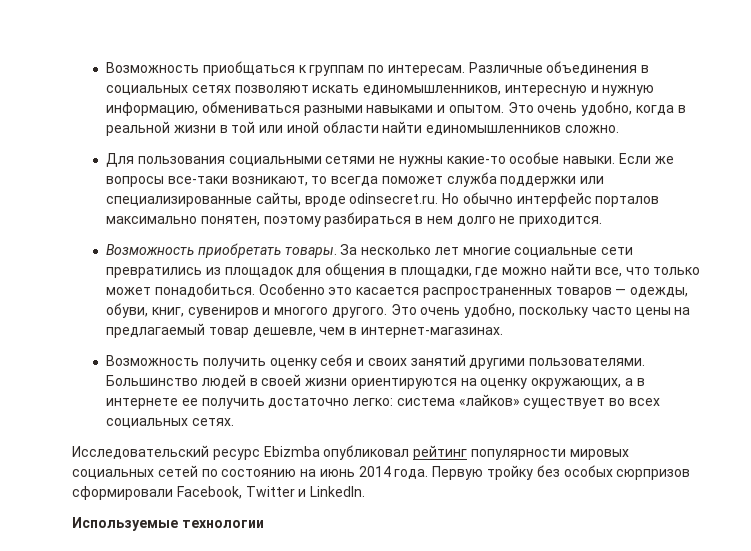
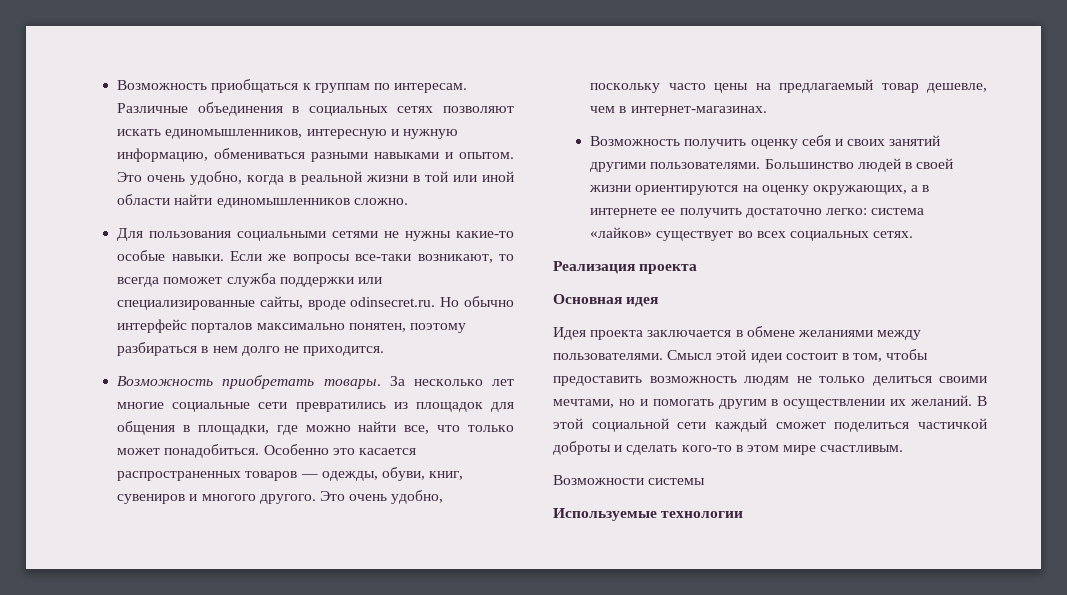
- Исследовательский ресурс Ebizmba опубликовал рейтинг популярности мировых социальных сетей по состоянию на июнь 2014 года. Первую тройку без особых сюрпризов сформировали Facebook, Twitter и LinkedIn.
+ Реализация проекта
+ Основная идея
+ Идея проекта заключается в обмене желаниями между пользователями. Смысл этой идеи состоит в том, чтобы предоставить возможность людям не только делиться своими мечтами, но и помогать другим в осуществлении их желаний. В этой социальной сети каждый сможет поделиться частичкой доброты и сделать кого-то в этом мире счастливым.
+ Возможности системы

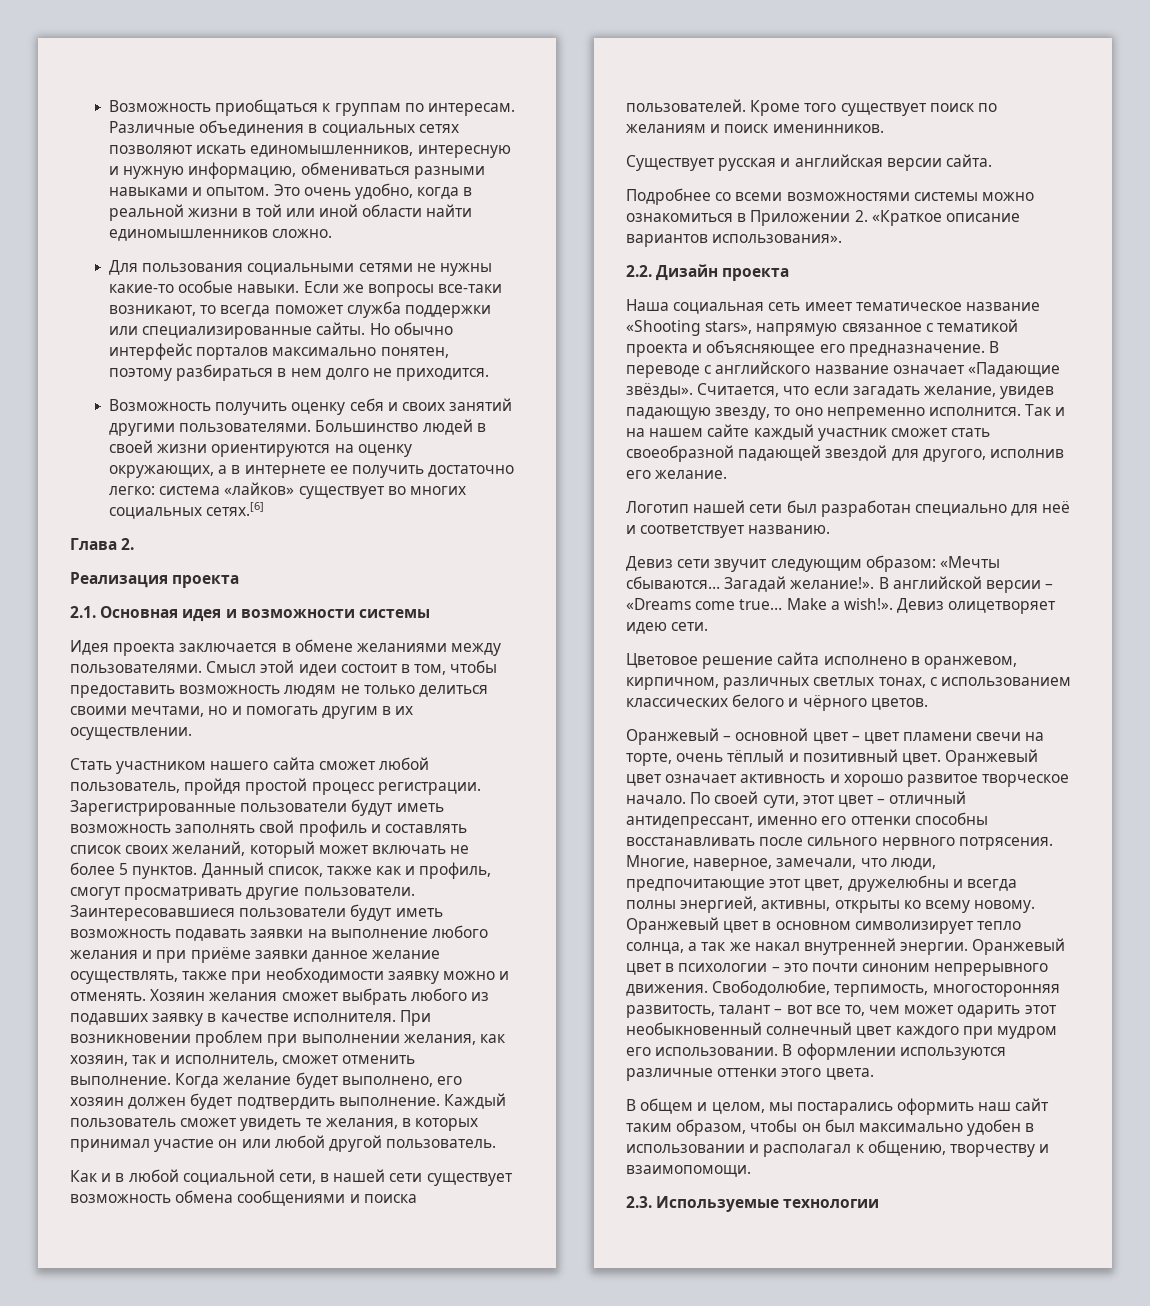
- Если же вопросы все-таки возникают, то всегда поможет служба поддержки или специализированные сайты, вроде odinsecret.ru. Но обычно интерфейс порталов максимально понятен, поэтому разбираться в нем долго не приходится.
+ Если же вопросы все-таки возникают, то всегда поможет служба поддержки или специализированные сайты. Но обычно интерфейс порталов максимально понятен, поэтому разбираться в нем долго не приходится.
- Возможность приобретать товары. За несколько лет многие социальные сети превратились из площадок для общения в площадки, где можно найти все, что только может понадобиться. Особенно это касается распространенных товаров — одежды, обуви, книг, сувениров и многого другого. Это очень удобно, поскольку часто цены на предлагаемый товар дешевле, чем в интернет-магазинах.
- Большинство людей в своей жизни ориентируются на оценку окружающих, а в интернете ее получить достаточно легко: система «лайков» существует во всех социальных сетях.
+ Большинство людей в своей жизни ориентируются на оценку окружающих, а в интернете ее получить достаточно легко: система «лайков» существует во многих социальных сетях.[6]
+ Глава 2.
- Основная идея
+ 2.1. Основная идея и возможности системы
- Смысл этой идеи состоит в том, чтобы предоставить возможность людям не только делиться своими мечтами, но и помогать другим в осуществлении их желаний. В этой социальной сети каждый сможет поделиться частичкой доброты и сделать кого-то в этом мире счастливым.
- Возможности системы
- Используемые технологии
+ Смысл этой идеи состоит в том, чтобы предоставить возможность людям не только делиться своими мечтами, но и помогать другим в их осуществлении.
+ Стать участником нашего сайта сможет любой пользователь, пройдя простой процесс регистрации. Зарегистрированные пользователи будут иметь возможность заполнять свой профиль и составлять список своих желаний, который может включать не более 5 пунктов. Данный список, также как и профиль, смогут просматривать другие пользователи. Заинтересовавшиеся пользователи будут иметь возможность подавать заявки на выполнение любого желания и при приёме заявки данное желание осуществлять, также при необходимости заявку можно и отменять. Хозяин желания сможет выбрать любого из подавших заявку в качестве исполнителя. При возникновении проблем при выполнении желания, как хозяин, так и исполнитель, сможет отменить выполнение. Когда желание будет выполнено, его хозяин должен будет подтвердить выполнение. Каждый пользователь сможет увидеть те желания, в которых принимал участие он или любой другой пользователь.
+ Как и в любой социальной сети, в нашей сети существует возможность обмена сообщениями и поиска пользователей. Кроме того существует поиск по желаниям и поиск именинников.
+ Существует русская и английская версии сайта.
+ Подробнее со всеми возможностями системы можно ознакомиться в Приложении 2. «Краткое описание вариантов использования».
+ 2.2. Дизайн проекта
+ Наша социальная сеть имеет тематическое название «Shooting stars», напрямую связанное с тематикой проекта и объясняющее его предназначение. В переводе с английского название означает «Падающие звёзды». Считается, что если загадать желание, увидев падающую звезду, то оно непременно исполнится. Так и на нашем сайте каждый участник сможет стать своеобразной падающей звездой для другого, исполнив его желание.
+ Логотип нашей сети был разработан специально для неё и соответствует названию.
+ Девиз сети звучит следующим образом: «Мечты сбываются… Загадай желание!». В английской версии – «Dreams come true… Make a wish!». Девиз олицетворяет идею сети.
+ Цветовое решение сайта исполнено в оранжевом, кирпичном, различных светлых тонах, с использованием классических белого и чёрного цветов.
+ Оранжевый – основной цвет – цвет пламени свечи на торте, очень тёплый и позитивный цвет. Оранжевый цвет означает активность и хорошо развитое творческое начало. По своей сути, этот цвет – отличный антидепрессант, именно его оттенки способны восстанавливать после сильного нервного потрясения. Многие, наверное, замечали, что люди, предпочитающие этот цвет, дружелюбны и всегда полны энергией, активны, открыты ко всему новому. Оранжевый цвет в основном символизирует тепло солнца, а так же накал внутренней энергии. Оранжевый цвет в психологии – это почти синоним непрерывного движения. Свободолюбие, терпимость, многосторонняя развитость, талант – вот все то, чем может одарить этот необыкновенный солнечный цвет каждого при мудром его использовании. В оформлении используются различные оттенки этого цвета.
+ В общем и целом, мы постарались оформить наш сайт таким образом, чтобы он был максимально удобен в использовании и располагал к общению, творчеству и взаимопомощи.
+ 2.3. Используемые технологии

